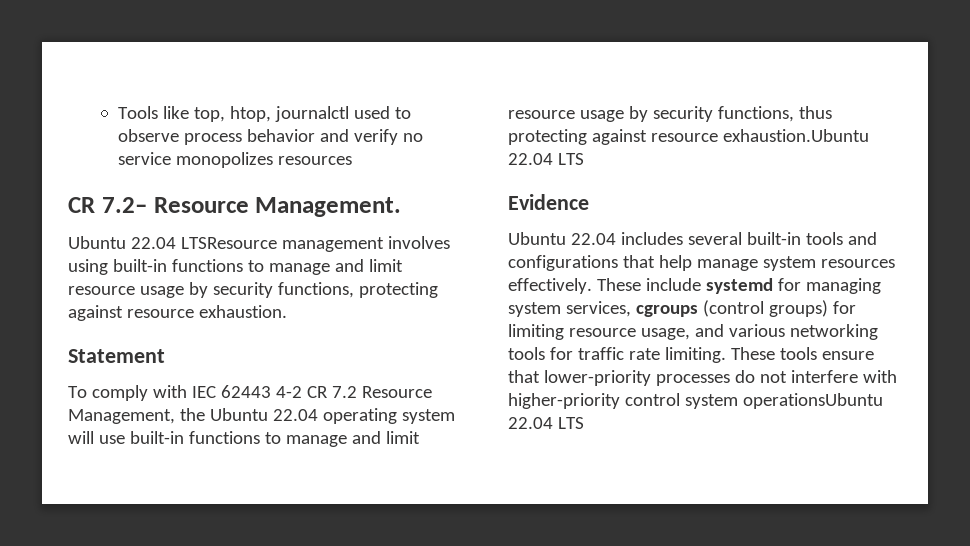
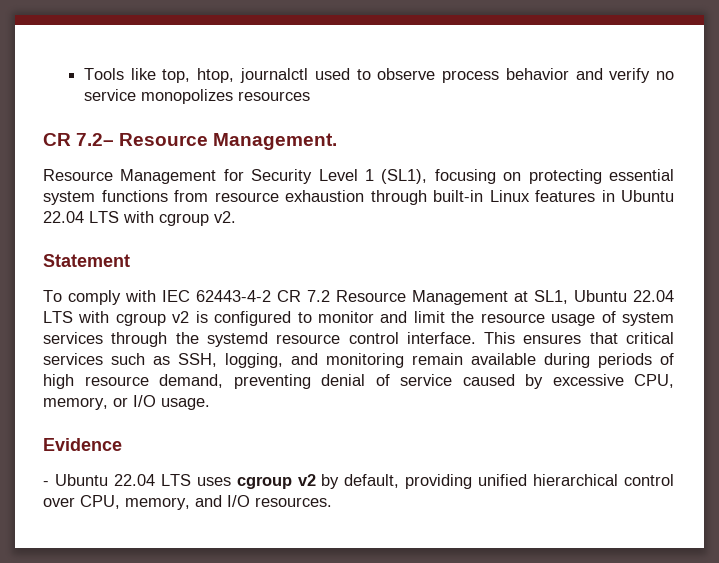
- Ubuntu 22.04 LTSResource management involves using built-in functions to manage and limit resource usage by security functions, protecting against resource exhaustion.
+ Resource Management for Security Level 1 (SL1), focusing on protecting essential system functions from resource exhaustion through built-in Linux features in Ubuntu 22.04 LTS with cgroup v2.
- To comply with IEC 62443 4-2 CR 7.2 Resource Management, the Ubuntu 22.04 operating system will use built-in functions to manage and limit resource usage by security functions, thus protecting against resource exhaustion.Ubuntu 22.04 LTS
+ To comply with IEC 62443-4-2 CR 7.2 Resource Management at SL1, Ubuntu 22.04 LTS with cgroup v2 is configured to monitor and limit the resource usage of system services through the systemd resource control interface. This ensures that critical services such as SSH, logging, and monitoring remain available during periods of high resource demand, preventing denial of service caused by excessive CPU, memory, or I/O usage.
- Ubuntu 22.04 includes several built-in tools and configurations that help manage system resources effectively. These include systemd for managing system services, cgroups (control groups) for limiting resource usage, and various networking tools for traffic rate limiting. These tools ensure that lower-priority processes do not interfere with higher-priority control system operationsUbuntu 22.04 LTS
+ - Ubuntu 22.04 LTS uses cgroup v2 by default, providing unified hierarchical control over CPU, memory, and I/O resources.

